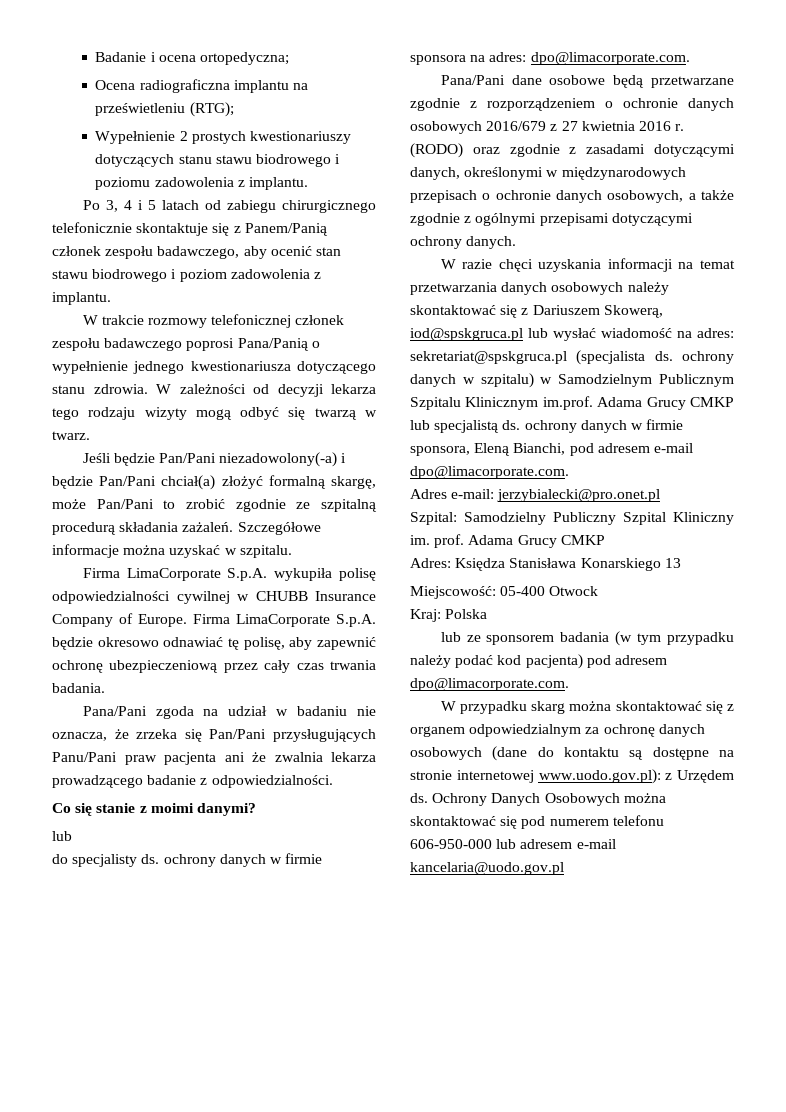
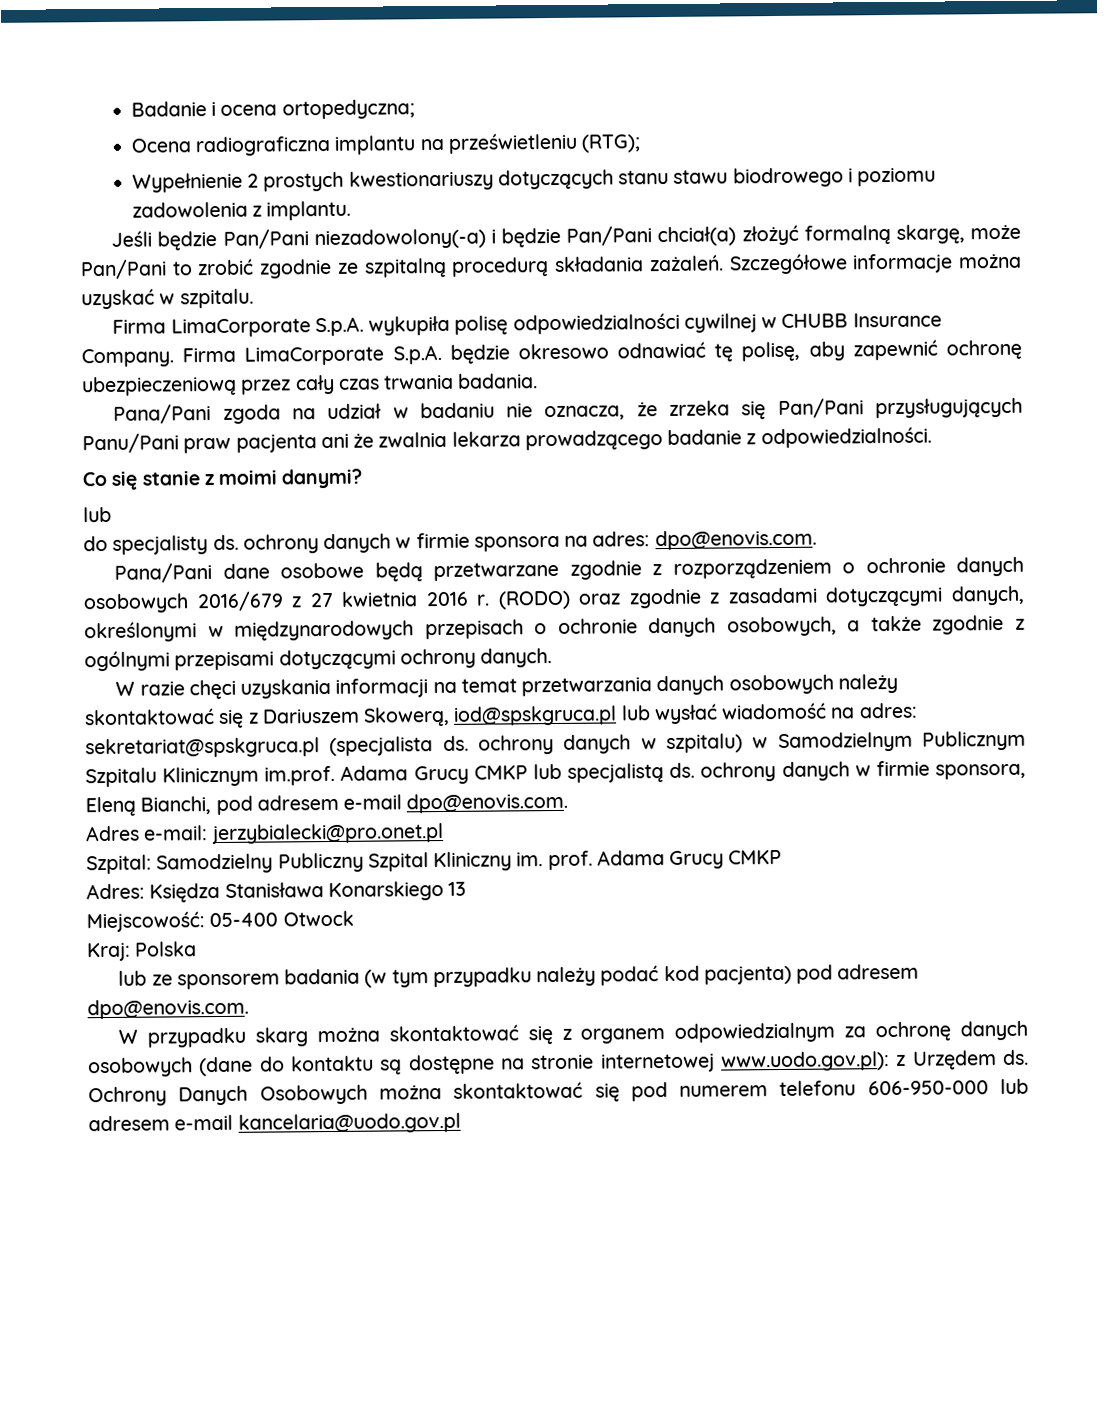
- Po 3, 4 i 5 latach od zabiegu chirurgicznego telefonicznie skontaktuje się z Panem/Panią członek zespołu badawczego, aby ocenić stan stawu biodrowego i poziom zadowolenia z implantu.
- W trakcie rozmowy telefonicznej członek zespołu badawczego poprosi Pana/Panią o wypełnienie jednego kwestionariusza dotyczącego stanu zdrowia. W zależności od decyzji lekarza tego rodzaju wizyty mogą odbyć się twarzą w twarz.
- Firma LimaCorporate S.p.A. wykupiła polisę odpowiedzialności cywilnej w CHUBB Insurance Company of Europe.
+ Firma LimaCorporate S.p.A. wykupiła polisę odpowiedzialności cywilnej w CHUBB Insurance Company.
- do specjalisty ds. ochrony danych w firmie sponsora na adres: dpo@limacorporate.com.
+ do specjalisty ds. ochrony danych w firmie sponsora na adres: dpo@enovis.com.
- W razie chęci uzyskania informacji na temat przetwarzania danych osobowych należy skontaktować się z Dariuszem Skowerą, iod@spskgruca.pl lub wysłać wiadomość na adres: sekretariat@spskgruca.pl (specjalista ds. ochrony danych w szpitalu) w Samodzielnym Publicznym Szpitalu Klinicznym im.prof. Adama Grucy CMKP lub specjalistą ds. ochrony danych w firmie sponsora, Eleną Bianchi, pod adresem e-mail dpo@limacorporate.com.
+ W razie chęci uzyskania informacji na temat przetwarzania danych osobowych należy skontaktować się z Dariuszem Skowerą, iod@spskgruca.pl lub wysłać wiadomość na adres: sekretariat@spskgruca.pl (specjalista ds. ochrony danych w szpitalu) w Samodzielnym Publicznym Szpitalu Klinicznym im.prof. Adama Grucy CMKP lub specjalistą ds. ochrony danych w firmie sponsora, Eleną Bianchi, pod adresem e-mail dpo@enovis.com.
- lub ze sponsorem badania (w tym przypadku należy podać kod pacjenta) pod adresem dpo@limacorporate.com.
+ lub ze sponsorem badania (w tym przypadku należy podać kod pacjenta) pod adresem dpo@enovis.com.

